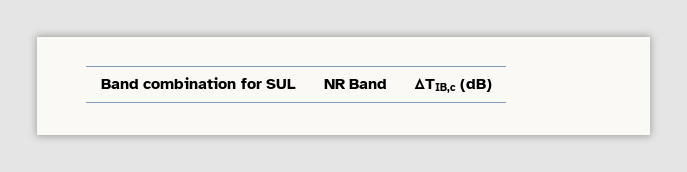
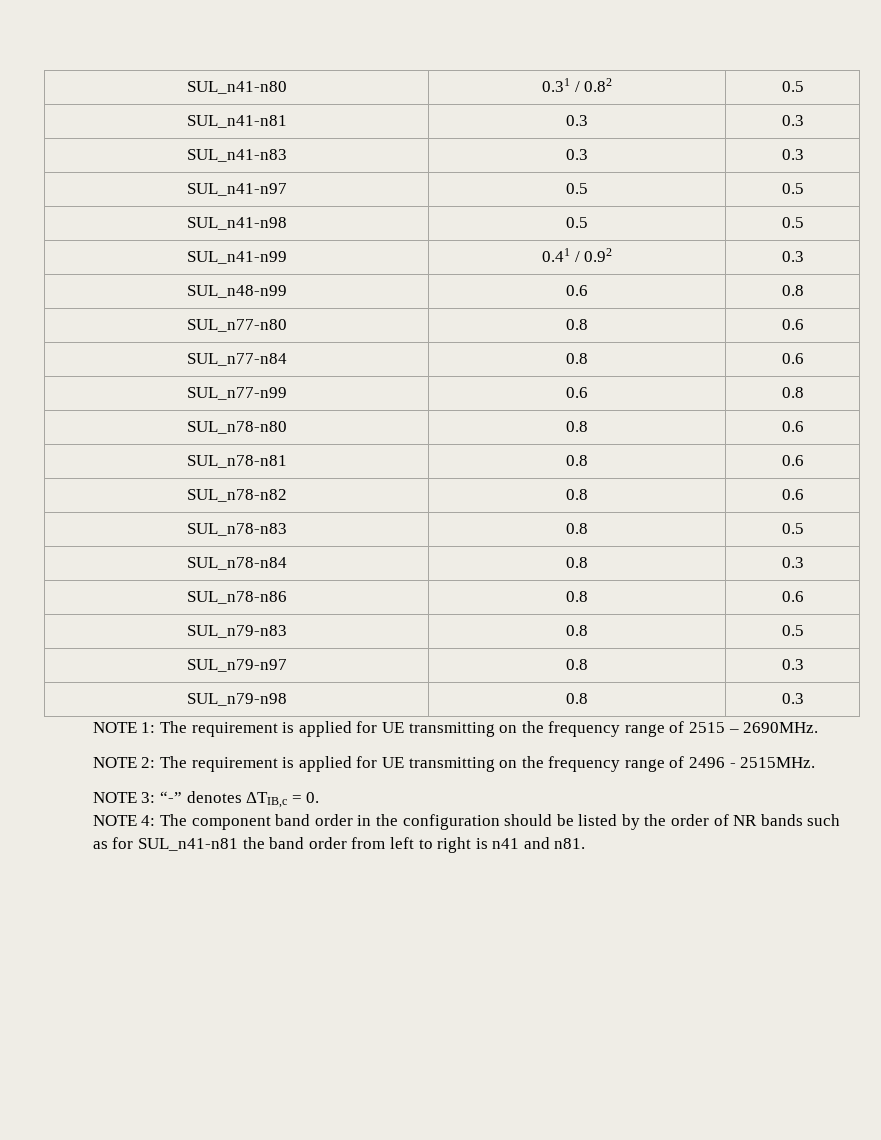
- Band combination for SUL | NR Band | ΔTIB,c (dB)
+ SUL_n41-n80 | 0.31 / 0.82 | 0.5
+ SUL_n41-n81 | 0.3 | 0.3
+ SUL_n41-n83 | 0.3 | 0.3
+ SUL_n41-n97 | 0.5 | 0.5
+ SUL_n41-n98 | 0.5 | 0.5
+ SUL_n41-n99 | 0.41 / 0.92 | 0.3
+ SUL_n48-n99 | 0.6 | 0.8
+ SUL_n77-n80 | 0.8 | 0.6
+ SUL_n77-n84 | 0.8 | 0.6
+ SUL_n77-n99 | 0.6 | 0.8
+ SUL_n78-n80 | 0.8 | 0.6
+ SUL_n78-n81 | 0.8 | 0.6
+ SUL_n78-n82 | 0.8 | 0.6
+ SUL_n78-n83 | 0.8 | 0.5
+ SUL_n78-n84 | 0.8 | 0.3
+ SUL_n78-n86 | 0.8 | 0.6
+ SUL_n79-n83 | 0.8 | 0.5
+ SUL_n79-n97 | 0.8 | 0.3
+ SUL_n79-n98 | 0.8 | 0.3
+ NOTE 1: The requirement is applied for UE transmitting on the frequency range of 2515 – 2690MHz.
+ NOTE 2: The requirement is applied for UE transmitting on the frequency range of 2496 - 2515MHz.
+ NOTE 3: “-” denotes ΔTIB,c = 0.
+ NOTE 4: The component band order in the configuration should be listed by the order of NR bands such as for SUL_n41-n81 the band order from left to right is n41 and n81.

